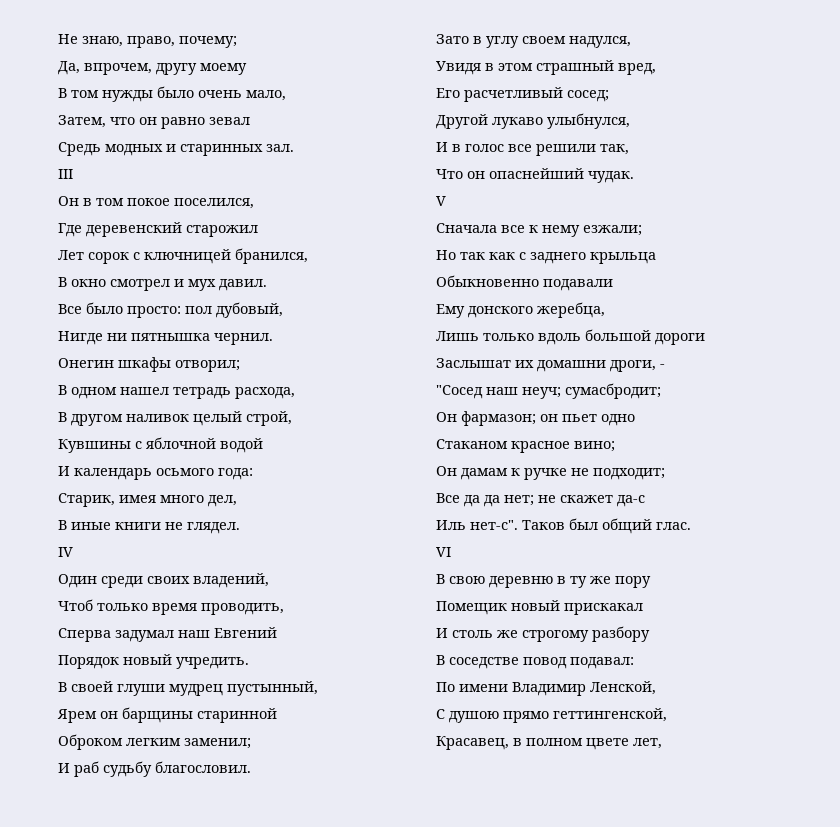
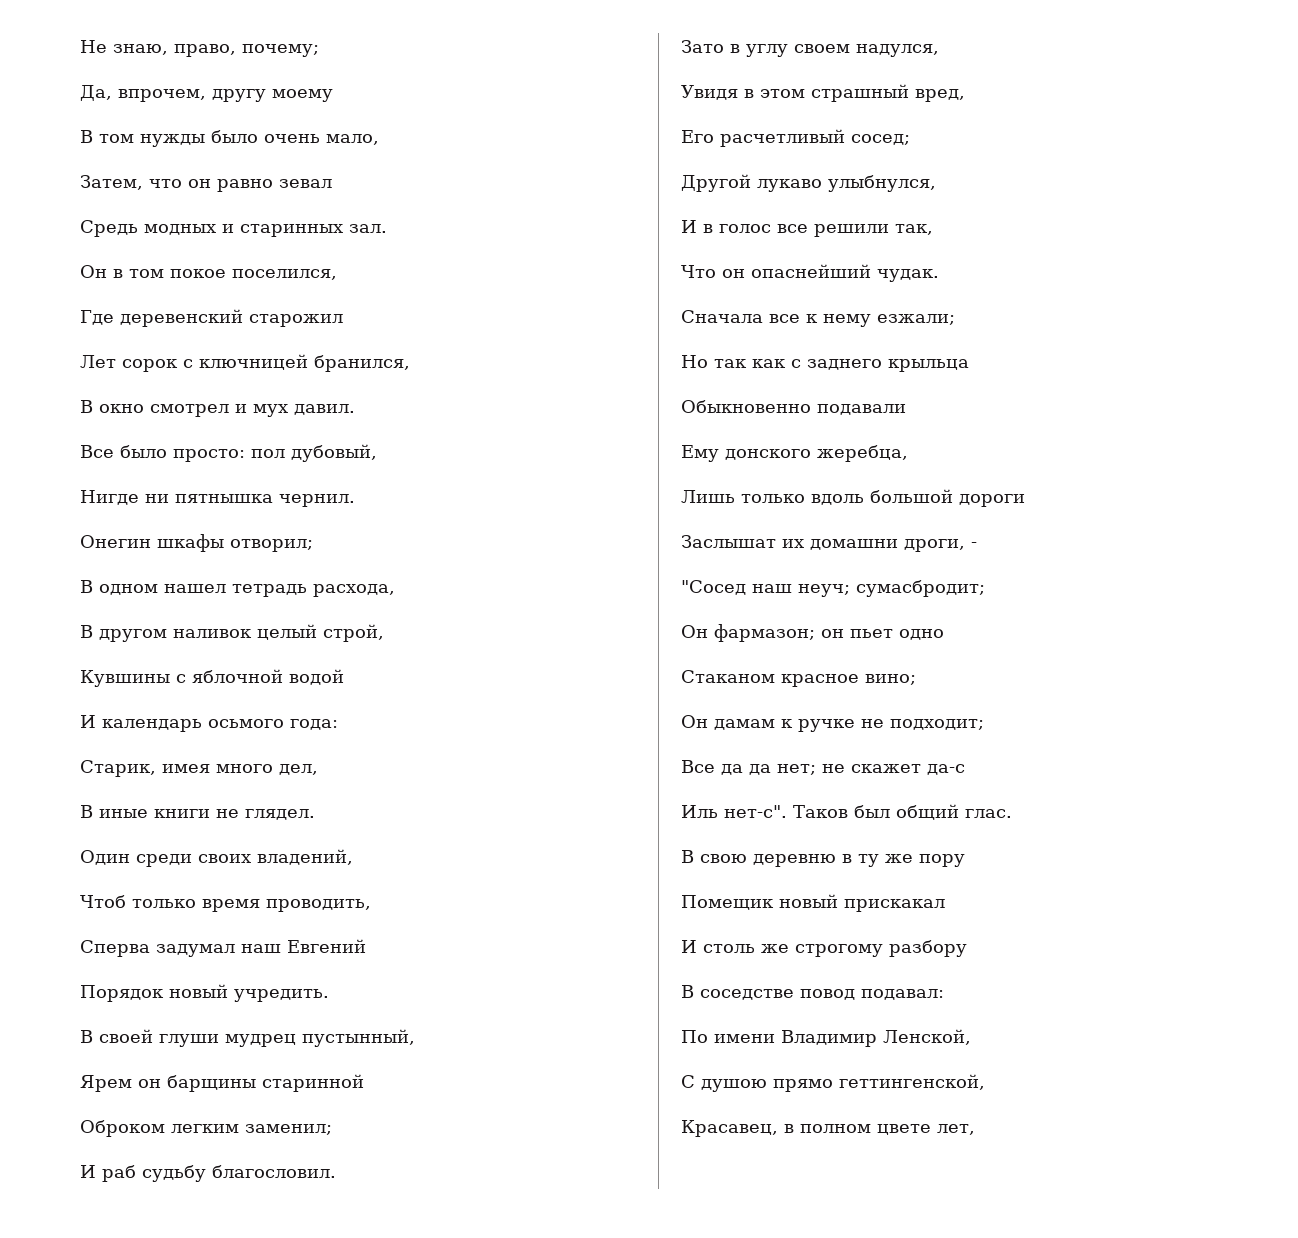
- III
- IV
- V
- VI

